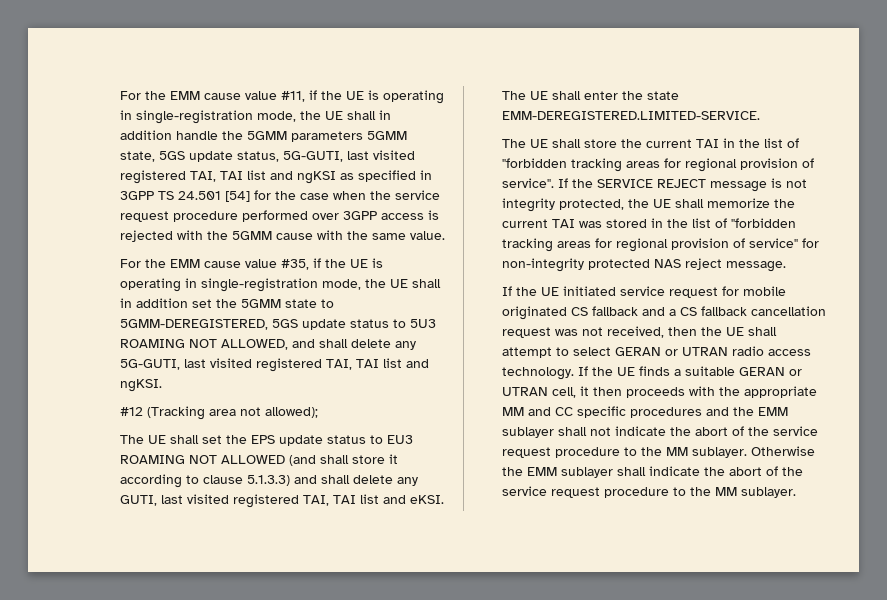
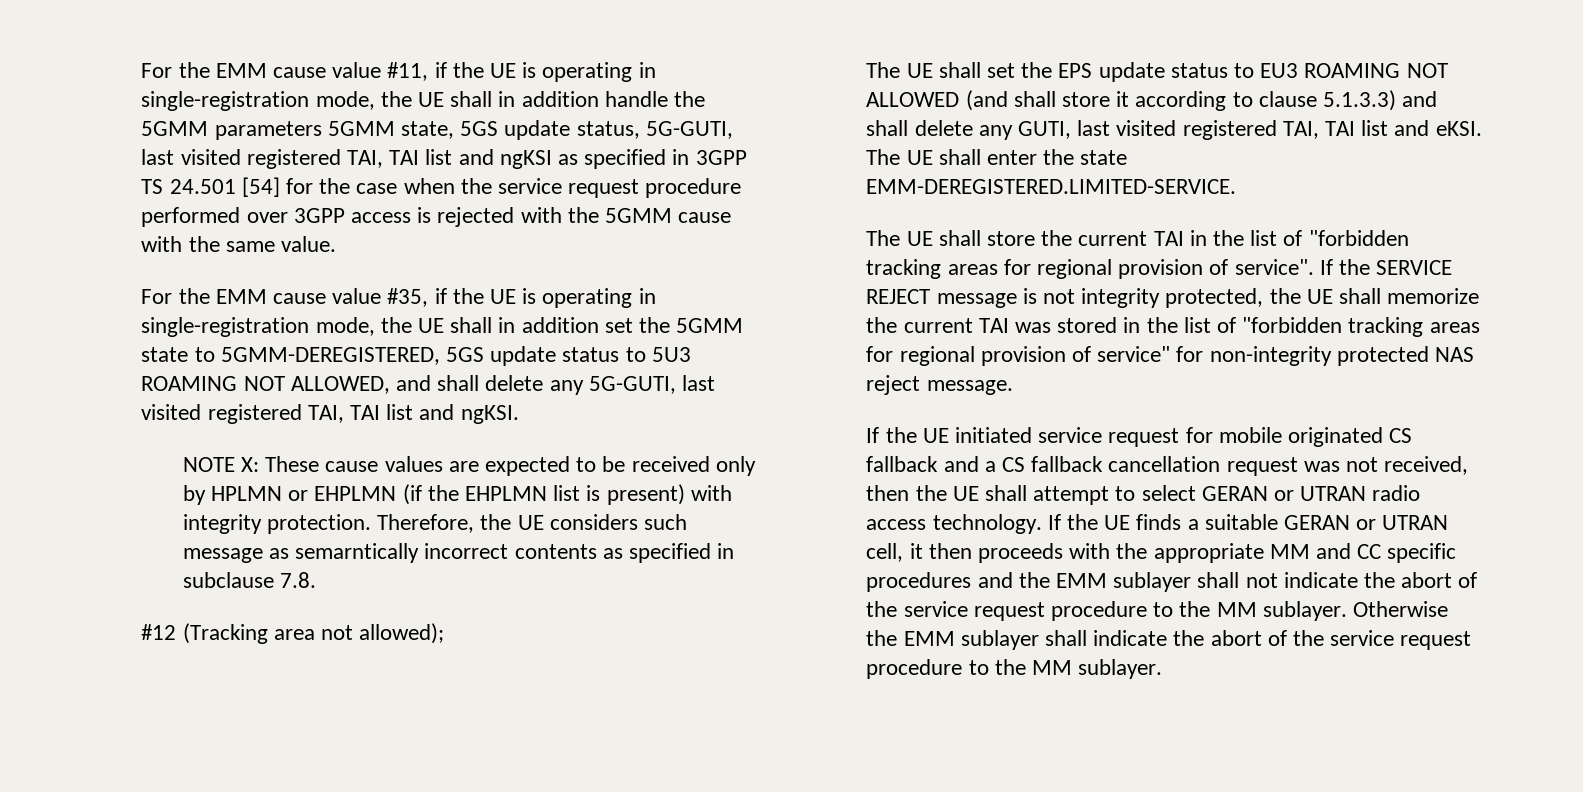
+ NOTE X: These cause values are expected to be received only by HPLMN or EHPLMN (if the EHPLMN list is present) with integrity protection. Therefore, the UE considers such message as semarntically incorrect contents as specified in subclause 7.8.

